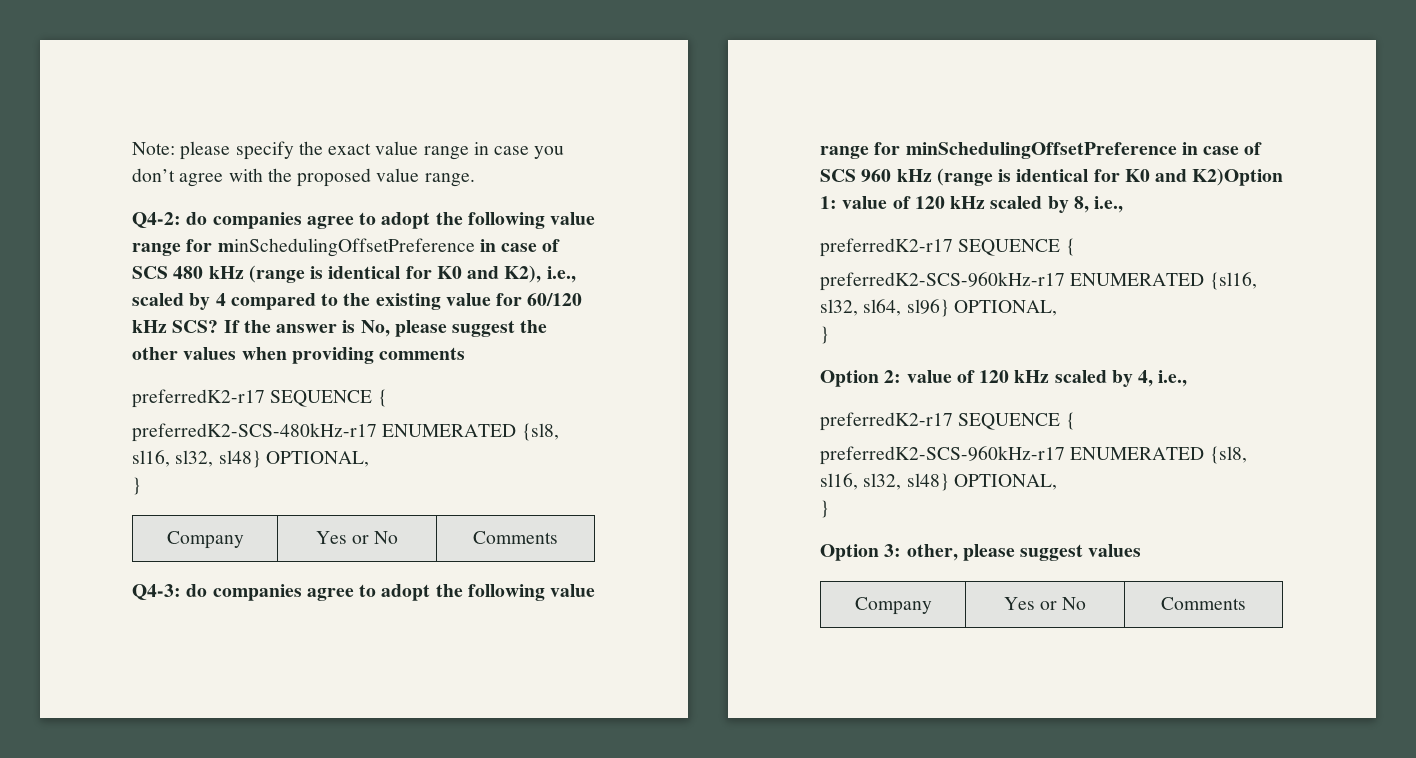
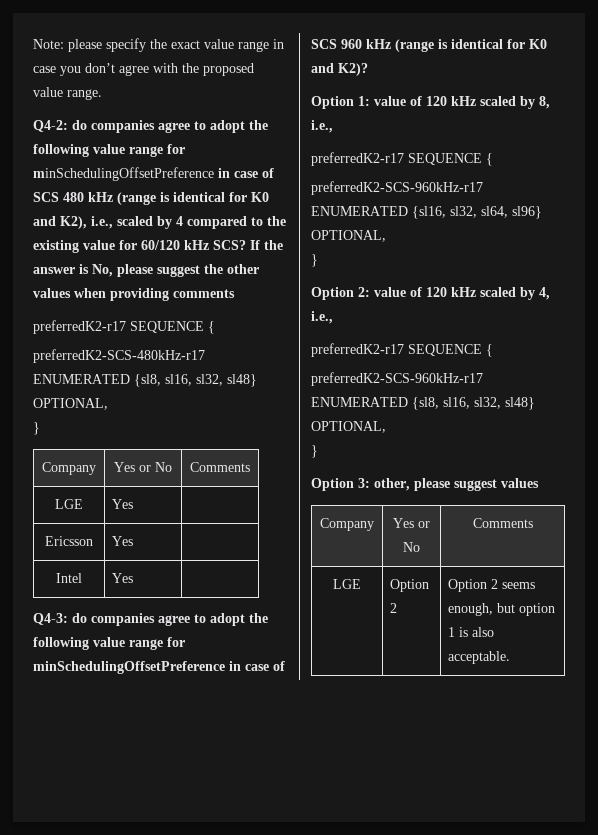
+ LGE | Yes |
+ Ericsson | Yes |
+ Intel | Yes |
- Q4-3: do companies agree to adopt the following value range for minSchedulingOffsetPreference in case of SCS 960 kHz (range is identical for K0 and K2)Option 1: value of 120 kHz scaled by 8, i.e.,
+ Q4-3: do companies agree to adopt the following value range for minSchedulingOffsetPreference in case of SCS 960 kHz (range is identical for K0 and K2)?
+ Option 1: value of 120 kHz scaled by 8, i.e.,
+ LGE | Option 2 | Option 2 seems enough, but option 1 is also acceptable.

